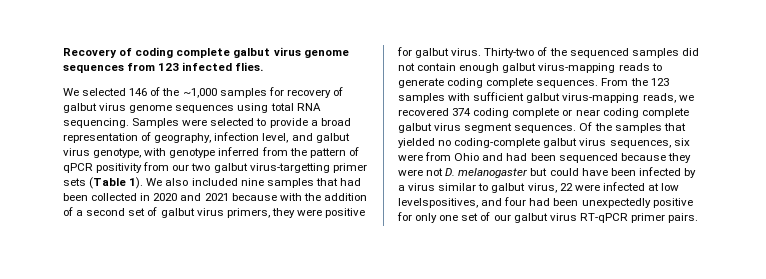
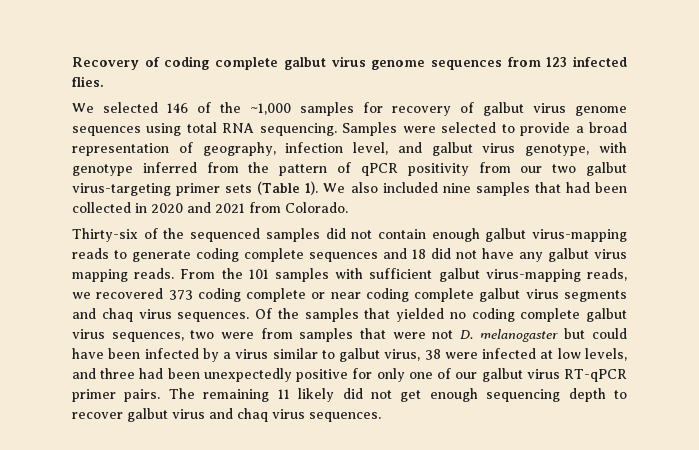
- Samples were selected to provide a broad representation of geography, infection level, and galbut virus genotype, with genotype inferred from the pattern of qPCR positivity from our two galbut virus-targetting primer sets (Table 1).
+ Samples were selected to provide a broad representation of geography, infection level, and galbut virus genotype, with genotype inferred from the pattern of qPCR positivity from our two galbut virus-targeting primer sets (Table 1).
- We also included nine samples that had been collected in 2020 and 2021 because with the addition of a second set of galbut virus primers, they were positive for galbut virus. Thirty-two of the sequenced samples did not contain enough galbut virus-mapping reads to generate coding complete sequences.
+ We also included nine samples that had been collected in 2020 and 2021 from Colorado.
+ Thirty-six of the sequenced samples did not contain enough galbut virus-mapping reads to generate coding complete sequences and 18 did not have any galbut virus mapping reads.
- From the 123 samples with sufficient galbut virus-mapping reads, we recovered 374 coding complete or near coding complete galbut virus segment sequences.
+ From the 101 samples with sufficient galbut virus-mapping reads, we recovered 373 coding complete or near coding complete galbut virus segments and chaq virus sequences.
- Of the samples that yielded no coding-complete galbut virus sequences, six were from Ohio and had been sequenced because they were not D. melanogaster but could have been infected by a virus similar to galbut virus, 22 were infected at low levelspositives, and four had been unexpectedly positive for only one set of our galbut virus RT-qPCR primer pairs.
+ Of the samples that yielded no coding complete galbut virus sequences, two were from samples that were not D. melanogaster but could have been infected by a virus similar to galbut virus, 38 were infected at low levels, and three had been unexpectedly positive for only one of our galbut virus RT-qPCR primer pairs.
+ The remaining 11 likely did not get enough sequencing depth to recover galbut virus and chaq virus sequences.

